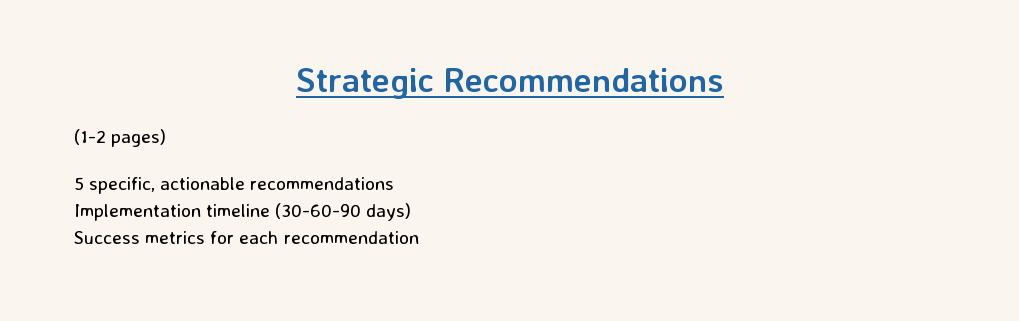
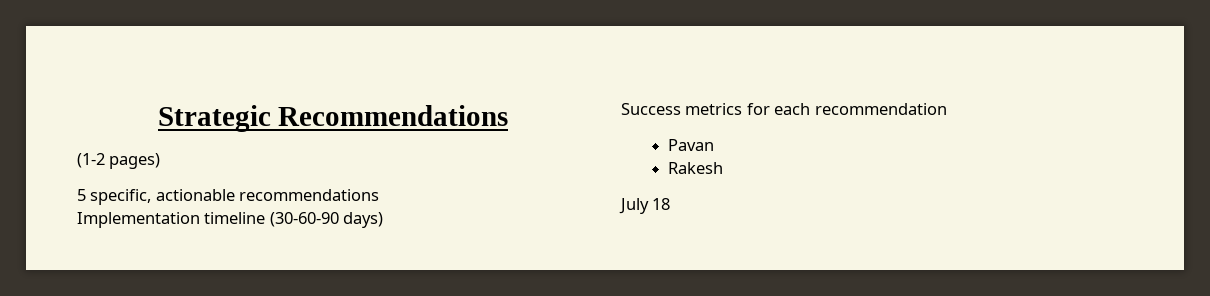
+ Pavan
+ Rakesh
+ July 18

